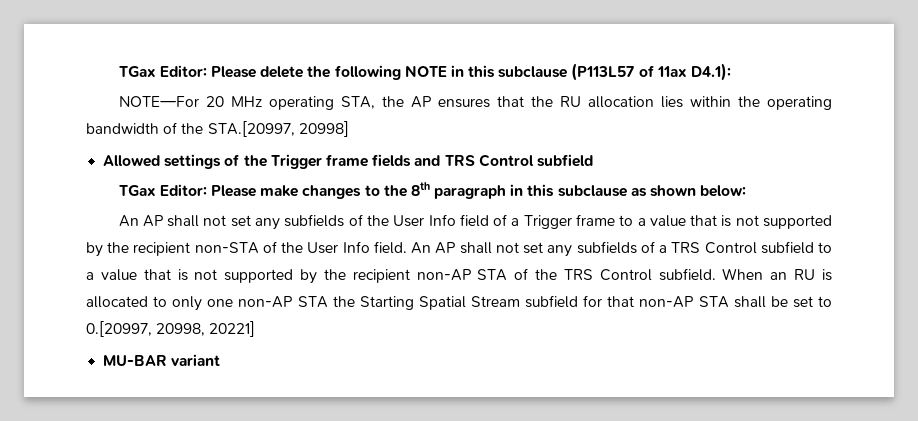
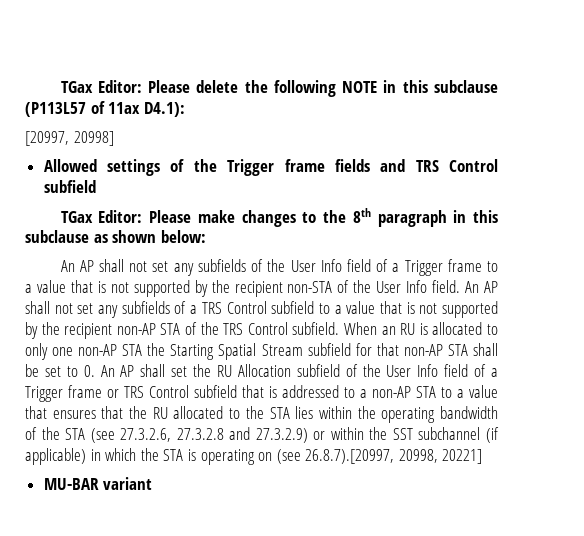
- NOTE—For 20 MHz operating STA, the AP ensures that the RU allocation lies within the operating bandwidth of the STA.[20997, 20998]
+ [20997, 20998]
- When an RU is allocated to only one non-AP STA the Starting Spatial Stream subfield for that non-AP STA shall be set to 0.[20997, 20998, 20221]
+ When an RU is allocated to only one non-AP STA the Starting Spatial Stream subfield for that non-AP STA shall be set to 0. An AP shall set the RU Allocation subfield of the User Info field of a Trigger frame or TRS Control subfield that is addressed to a non-AP STA to a value that ensures that the RU allocated to the STA lies within the operating bandwidth of the STA (see 27.3.2.6, 27.3.2.8 and 27.3.2.9) or within the SST subchannel (if applicable) in which the STA is operating on (see 26.8.7).[20997, 20998, 20221]

